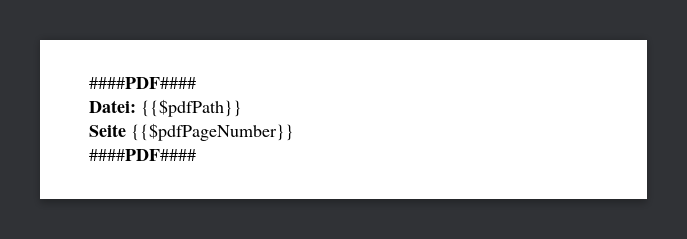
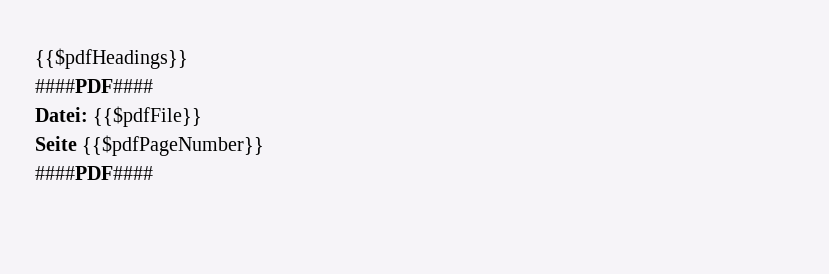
+ {{$pdfHeadings}}
- Datei: {{$pdfPath}}
+ Datei: {{$pdfFile}}

